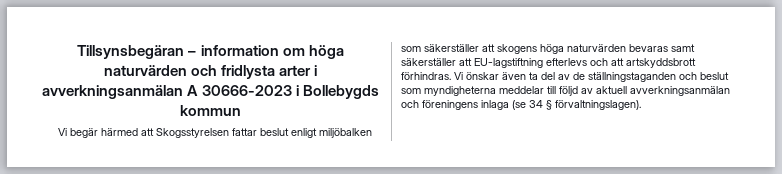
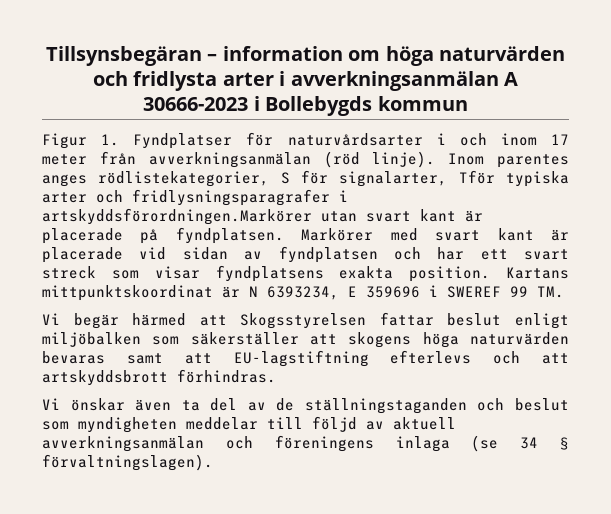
+ Figur 1. Fyndplatser för naturvårdsarter i och inom 17 meter från avverkningsanmälan (röd linje). Inom parentes anges rödlistekategorier, S för signalarter, Tför typiska arter och fridlysningsparagrafer i artskyddsförordningen.Markörer utan svart kant är placerade på fyndplatsen. Markörer med svart kant är placerade vid sidan av fyndplatsen och har ett svart streck som visar fyndplatsens exakta position. Kartans mittpunktskoordinat är N 6393234, E 359696 i SWEREF 99 TM.
- Vi begär härmed att Skogsstyrelsen fattar beslut enligt miljöbalken som säkerställer att skogens höga naturvärden bevaras samt säkerställer att EU-lagstiftning efterlevs och att artskyddsbrott förhindras. Vi önskar även ta del av de ställningstaganden och beslut som myndigheterna meddelar till följd av aktuell avverkningsanmälan och föreningens inlaga (se 34 § förvaltningslagen).
+ Vi begär härmed att Skogsstyrelsen fattar beslut enligt miljöbalken som säkerställer att skogens höga naturvärden bevaras samt att EU-lagstiftning efterlevs och att artskyddsbrott förhindras.
+ Vi önskar även ta del av de ställningstaganden och beslut som myndigheten meddelar till följd av aktuell avverkningsanmälan och föreningens inlaga (se 34 § förvaltningslagen).

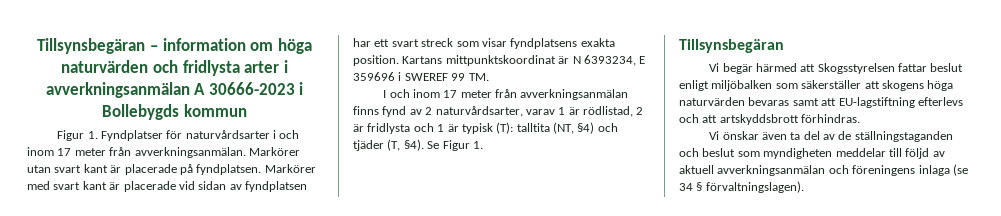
- Figur 1. Fyndplatser för naturvårdsarter i och inom 17 meter från avverkningsanmälan (röd linje). Inom parentes anges rödlistekategorier, S för signalarter, Tför typiska arter och fridlysningsparagrafer i artskyddsförordningen.Markörer utan svart kant är placerade på fyndplatsen.
+ Figur 1. Fyndplatser för naturvårdsarter i och inom 17 meter från avverkningsanmälan. Markörer utan svart kant är placerade på fyndplatsen.
- Markörer med svart kant är placerade vid sidan av fyndplatsen och har ett svart streck som visar fyndplatsens exakta position.
+ Markörer med svart kant är placerade vid sidan av fyndplatsen har ett svart streck som visar fyndplatsens exakta position.
+ I och inom 17 meter från avverkningsanmälan finns fynd av 2 naturvårdsarter, varav 1 är rödlistad, 2 är fridlysta och 1 är typisk (T): talltita (NT, §4) och tjäder (T, §4). Se Figur 1.
+ Tillsynsbegäran

